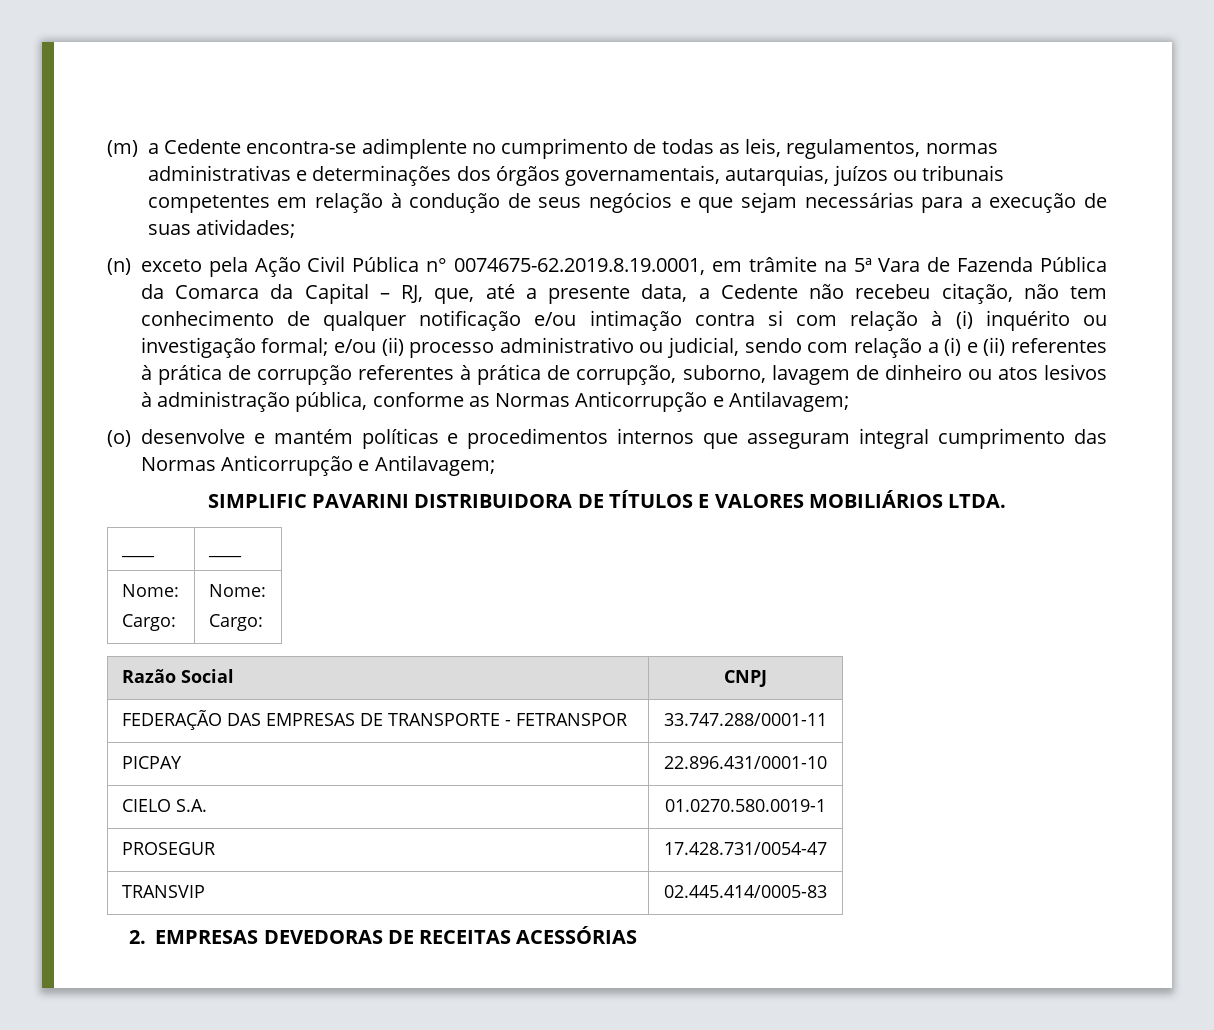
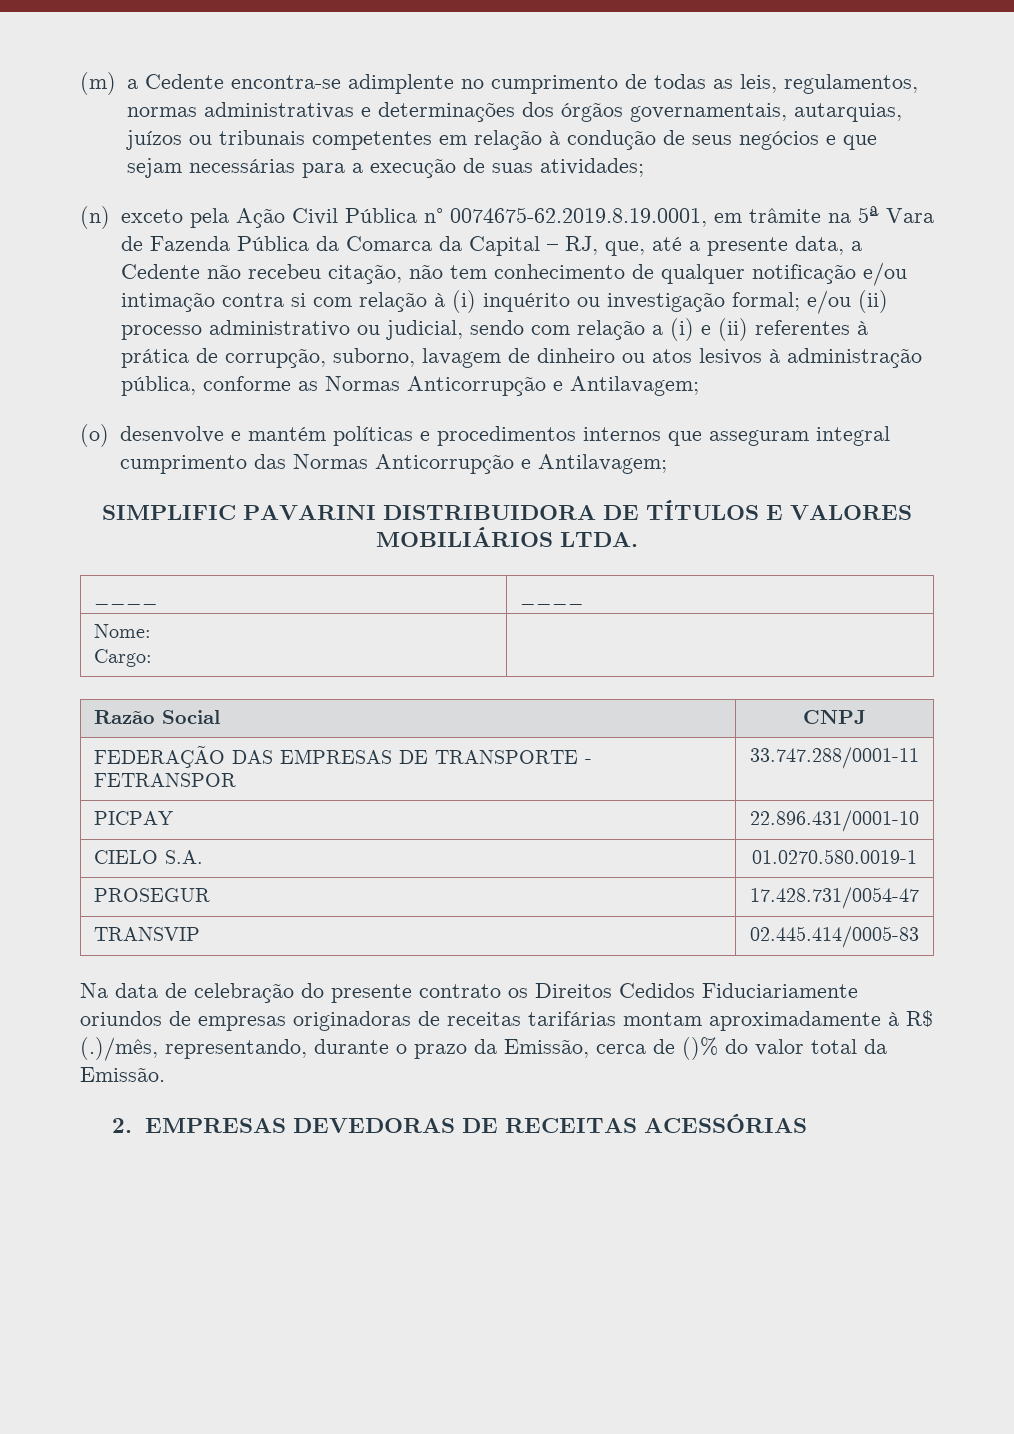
- e/ou (ii) processo administrativo ou judicial, sendo com relação a (i) e (ii) referentes à prática de corrupção referentes à prática de corrupção, suborno, lavagem de dinheiro ou atos lesivos à administração pública, conforme as Normas Anticorrupção e Antilavagem;
+ e/ou (ii) processo administrativo ou judicial, sendo com relação a (i) e (ii) referentes à prática de corrupção, suborno, lavagem de dinheiro ou atos lesivos à administração pública, conforme as Normas Anticorrupção e Antilavagem;
  ____ | ____
  Nome:
- Cargo: | Nome:
- Cargo:
+ Cargo: |
+ Na data de celebração do presente contrato os Direitos Cedidos Fiduciariamente oriundos de empresas originadoras de receitas tarifárias montam aproximadamente à R$ (.)/mês, representando, durante o prazo da Emissão, cerca de ()% do valor total da Emissão.

